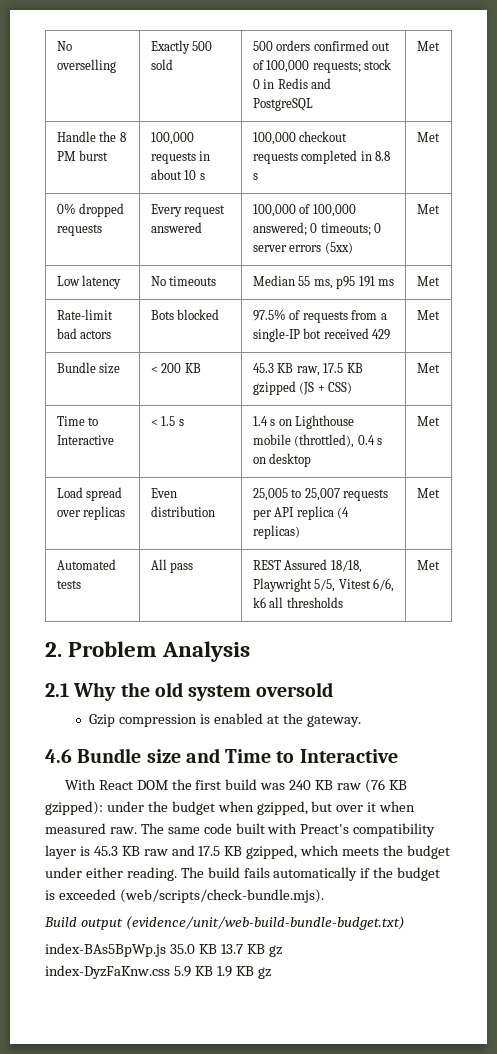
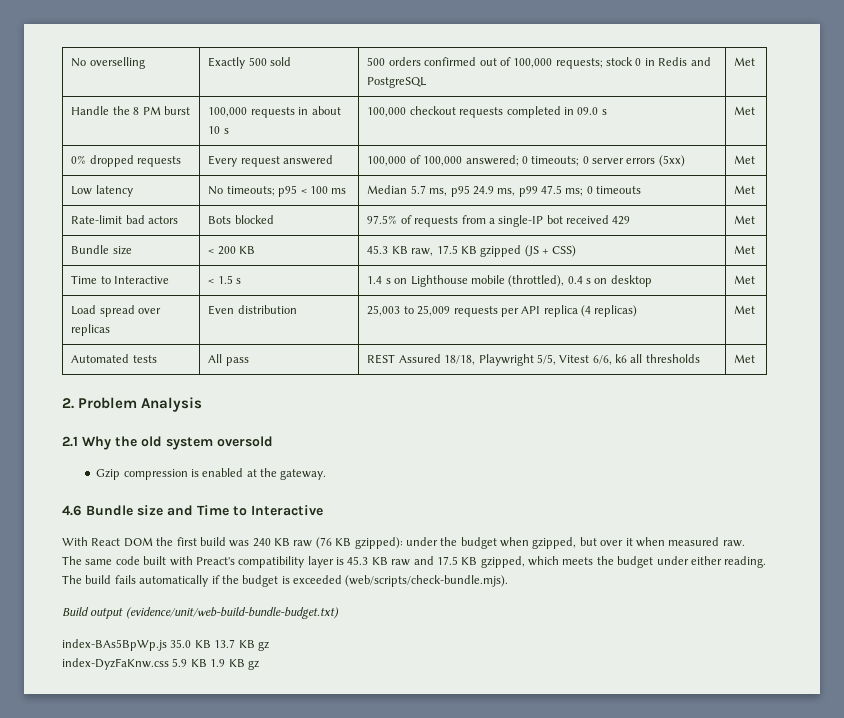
- Handle the 8 PM burst | 100,000 requests in about 10 s | 100,000 checkout requests completed in 8.8 s | Met
+ Handle the 8 PM burst | 100,000 requests in about 10 s | 100,000 checkout requests completed in 09.0 s | Met
- Low latency | No timeouts | Median 55 ms, p95 191 ms | Met
+ Low latency | No timeouts; p95 < 100 ms | Median 5.7 ms, p95 24.9 ms, p99 47.5 ms; 0 timeouts | Met
- Load spread over replicas | Even distribution | 25,005 to 25,007 requests per API replica (4 replicas) | Met
+ Load spread over replicas | Even distribution | 25,003 to 25,009 requests per API replica (4 replicas) | Met

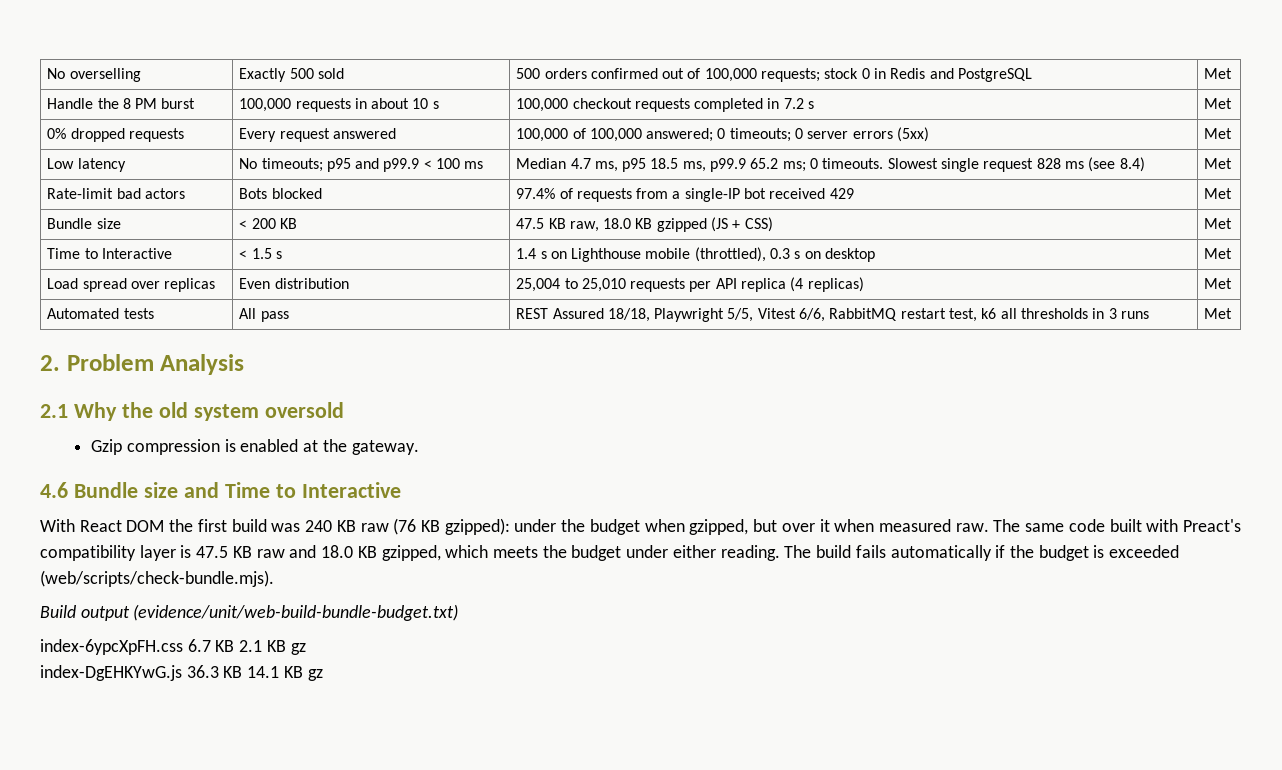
- Handle the 8 PM burst | 100,000 requests in about 10 s | 100,000 checkout requests completed in 09.0 s | Met
+ Handle the 8 PM burst | 100,000 requests in about 10 s | 100,000 checkout requests completed in 7.2 s | Met
- Low latency | No timeouts; p95 < 100 ms | Median 5.7 ms, p95 24.9 ms, p99 47.5 ms; 0 timeouts | Met
+ Low latency | No timeouts; p95 and p99.9 < 100 ms | Median 4.7 ms, p95 18.5 ms, p99.9 65.2 ms; 0 timeouts. Slowest single request 828 ms (see 8.4) | Met
- Rate-limit bad actors | Bots blocked | 97.5% of requests from a single-IP bot received 429 | Met
+ Rate-limit bad actors | Bots blocked | 97.4% of requests from a single-IP bot received 429 | Met
- Bundle size | < 200 KB | 45.3 KB raw, 17.5 KB gzipped (JS + CSS) | Met
+ Bundle size | < 200 KB | 47.5 KB raw, 18.0 KB gzipped (JS + CSS) | Met
- Time to Interactive | < 1.5 s | 1.4 s on Lighthouse mobile (throttled), 0.4 s on desktop | Met
+ Time to Interactive | < 1.5 s | 1.4 s on Lighthouse mobile (throttled), 0.3 s on desktop | Met
- Load spread over replicas | Even distribution | 25,003 to 25,009 requests per API replica (4 replicas) | Met
+ Load spread over replicas | Even distribution | 25,004 to 25,010 requests per API replica (4 replicas) | Met
- Automated tests | All pass | REST Assured 18/18, Playwright 5/5, Vitest 6/6, k6 all thresholds | Met
+ Automated tests | All pass | REST Assured 18/18, Playwright 5/5, Vitest 6/6, RabbitMQ restart test, k6 all thresholds in 3 runs | Met
- The same code built with Preact's compatibility layer is 45.3 KB raw and 17.5 KB gzipped, which meets the budget under either reading.
+ The same code built with Preact's compatibility layer is 47.5 KB raw and 18.0 KB gzipped, which meets the budget under either reading.
- index-BAs5BpWp.js 35.0 KB 13.7 KB gz
- index-DyzFaKnw.css 5.9 KB 1.9 KB gz
+ index-6ypcXpFH.css 6.7 KB 2.1 KB gz
+ index-DgEHKYwG.js 36.3 KB 14.1 KB gz

